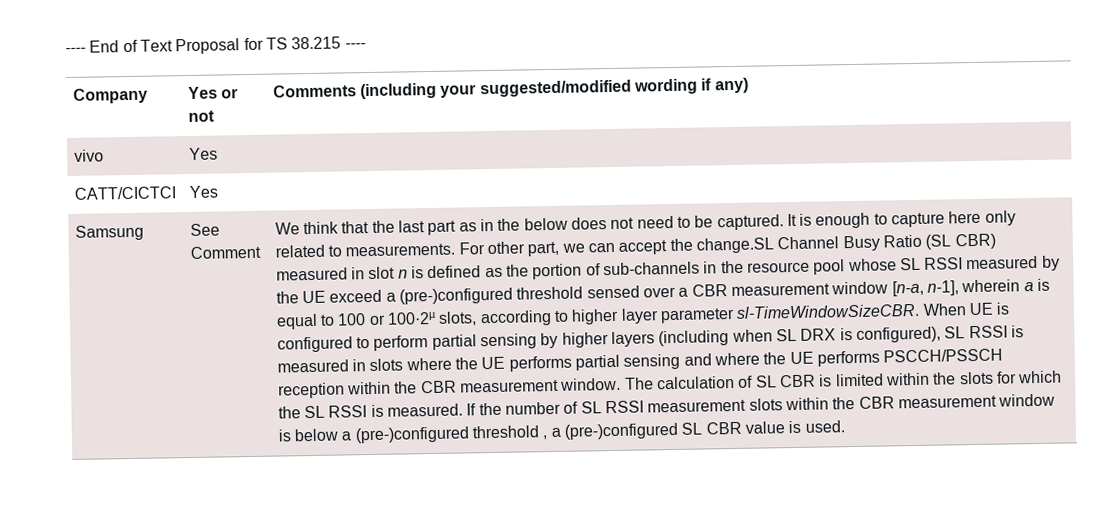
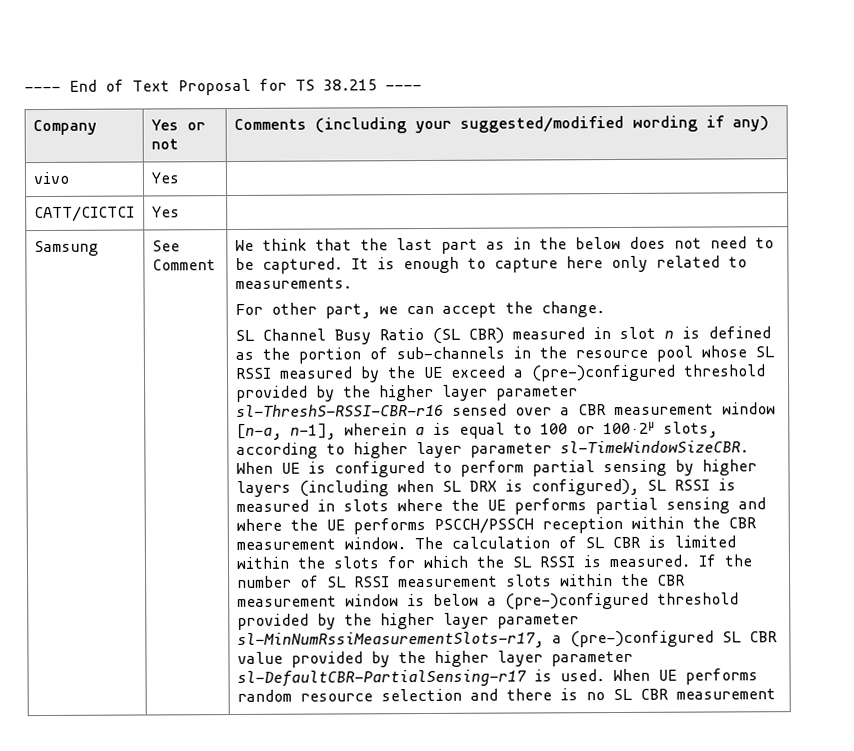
- It is enough to capture here only related to measurements. For other part, we can accept the change.SL Channel Busy Ratio (SL CBR) measured in slot n is defined as the portion of sub-channels in the resource pool whose SL RSSI measured by the UE exceed a (pre-)configured threshold sensed over a CBR measurement window [n-a, n-1], wherein a is equal to 100 or 100·2µ slots, according to higher layer parameter sl-TimeWindowSizeCBR.
+ It is enough to capture here only related to measurements.
+ For other part, we can accept the change.
+ SL Channel Busy Ratio (SL CBR) measured in slot n is defined as the portion of sub-channels in the resource pool whose SL RSSI measured by the UE exceed a (pre-)configured threshold provided by the higher layer parameter sl-ThreshS-RSSI-CBR-r16 sensed over a CBR measurement window [n-a, n-1], wherein a is equal to 100 or 100·2µ slots, according to higher layer parameter sl-TimeWindowSizeCBR.
- If the number of SL RSSI measurement slots within the CBR measurement window is below a (pre-)configured threshold , a (pre-)configured SL CBR value is used.
+ If the number of SL RSSI measurement slots within the CBR measurement window is below a (pre-)configured threshold provided by the higher layer parameter sl-MinNumRssiMeasurementSlots-r17, a (pre-)configured SL CBR value provided by the higher layer parameter sl-DefaultCBR-PartialSensing-r17 is used. When UE performs random resource selection and there is no SL CBR measurement

